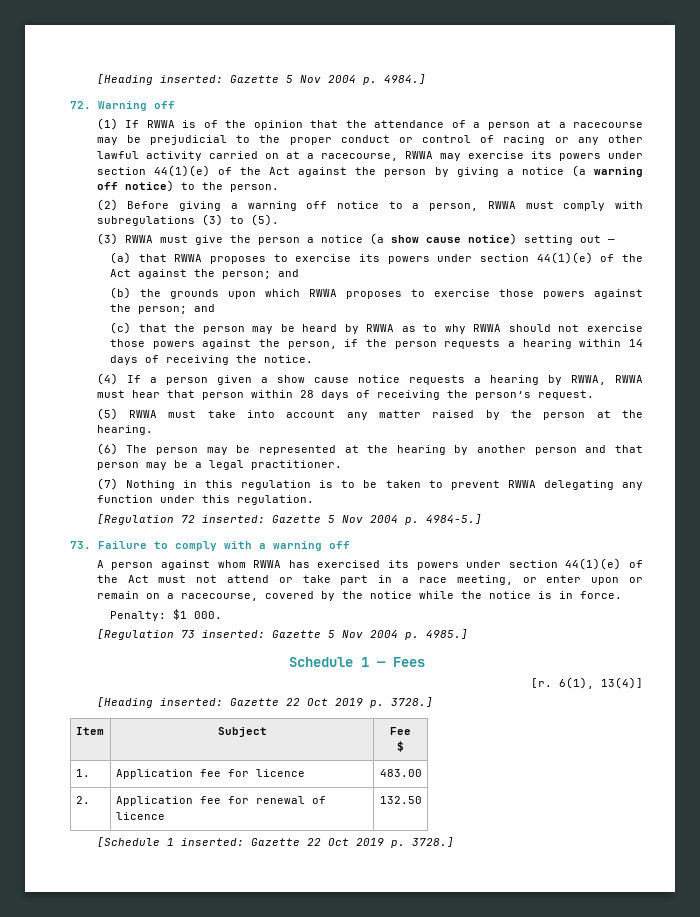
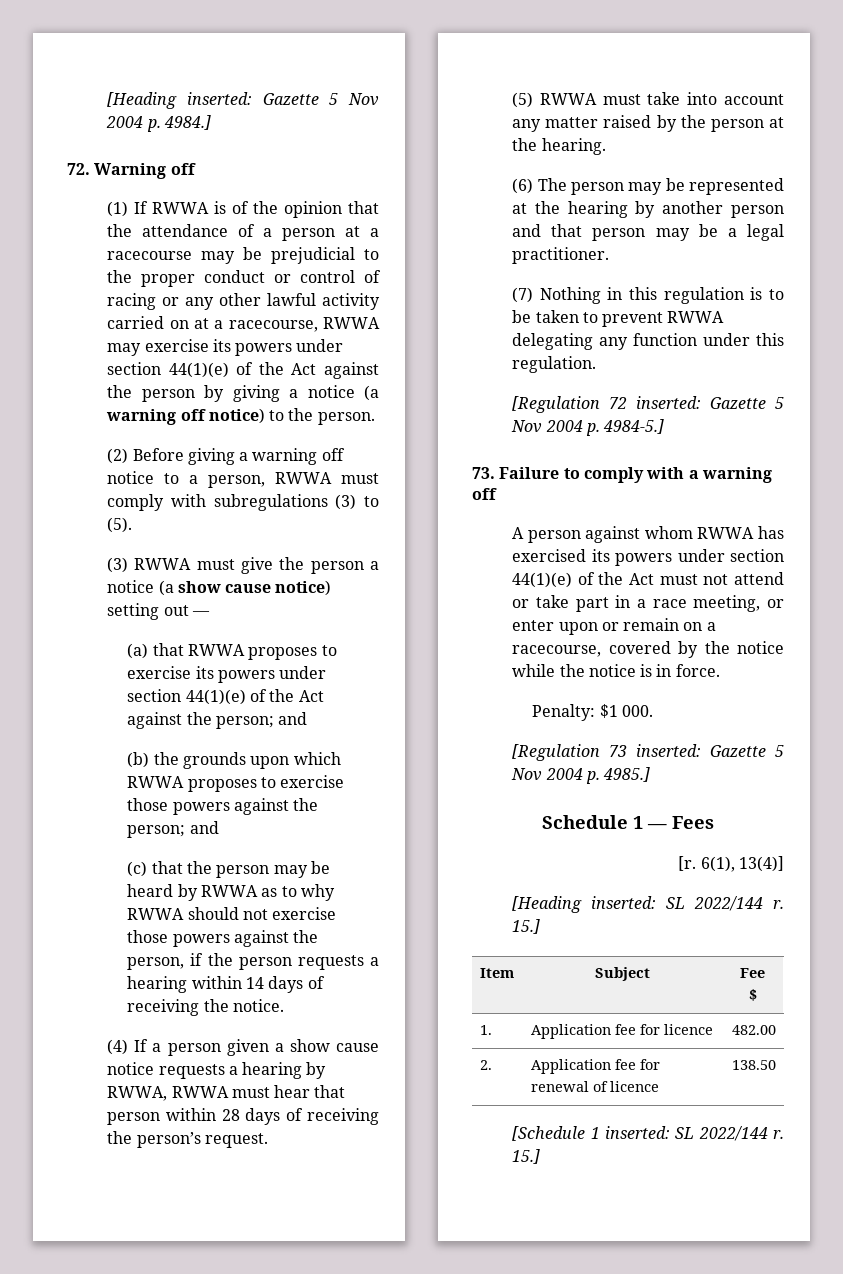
- [Heading inserted: Gazette 22 Oct 2019 p. 3728.]
+ [Heading inserted: SL 2022/144 r. 15.]
- 1. | Application fee for licence | 483.00
+ 1. | Application fee for licence | 482.00
- 2. | Application fee for renewal of licence | 132.50
+ 2. | Application fee for renewal of licence | 138.50
- [Schedule 1 inserted: Gazette 22 Oct 2019 p. 3728.]
+ [Schedule 1 inserted: SL 2022/144 r. 15.]

